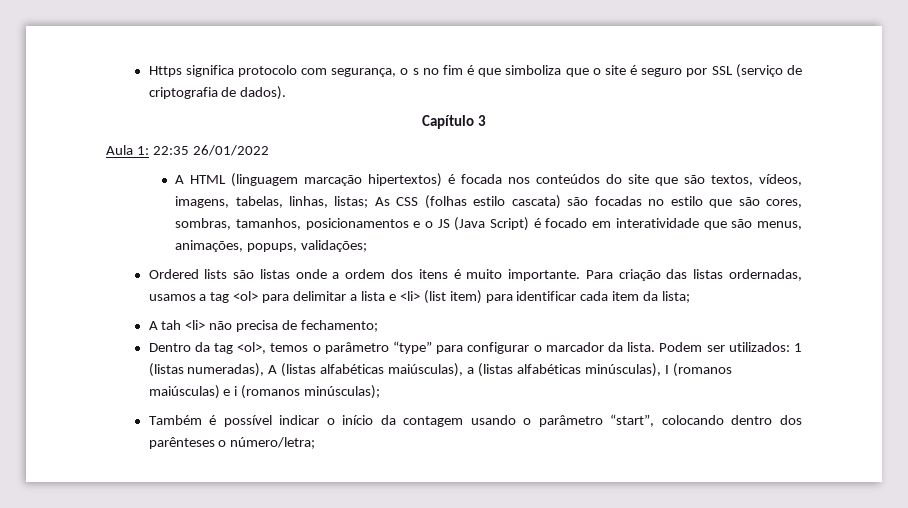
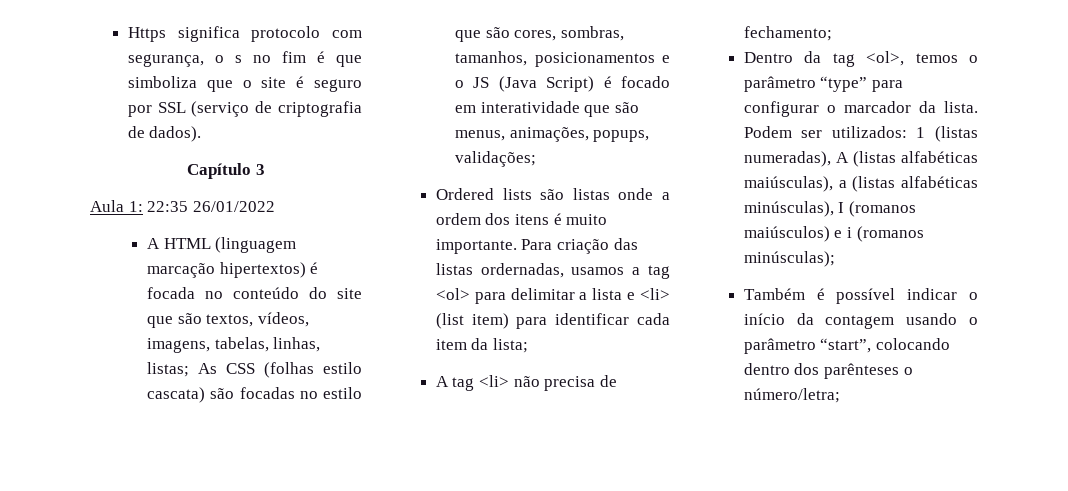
- A HTML (linguagem marcação hipertextos) é focada nos conteúdos do site que são textos, vídeos, imagens, tabelas, linhas, listas; As CSS (folhas estilo cascata) são focadas no estilo que são cores, sombras, tamanhos, posicionamentos e o JS (Java Script) é focado em interatividade que são menus, animações, popups, validações;
+ A HTML (linguagem marcação hipertextos) é focada no conteúdo do site que são textos, vídeos, imagens, tabelas, linhas, listas; As CSS (folhas estilo cascata) são focadas no estilo que são cores, sombras, tamanhos, posicionamentos e o JS (Java Script) é focado em interatividade que são menus, animações, popups, validações;
- A tah <li> não precisa de fechamento;
+ A tag <li> não precisa de fechamento;
- Podem ser utilizados: 1 (listas numeradas), A (listas alfabéticas maiúsculas), a (listas alfabéticas minúsculas), I (romanos maiúsculas) e i (romanos minúsculas);
+ Podem ser utilizados: 1 (listas numeradas), A (listas alfabéticas maiúsculas), a (listas alfabéticas minúsculas), I (romanos maiúsculos) e i (romanos minúsculas);

